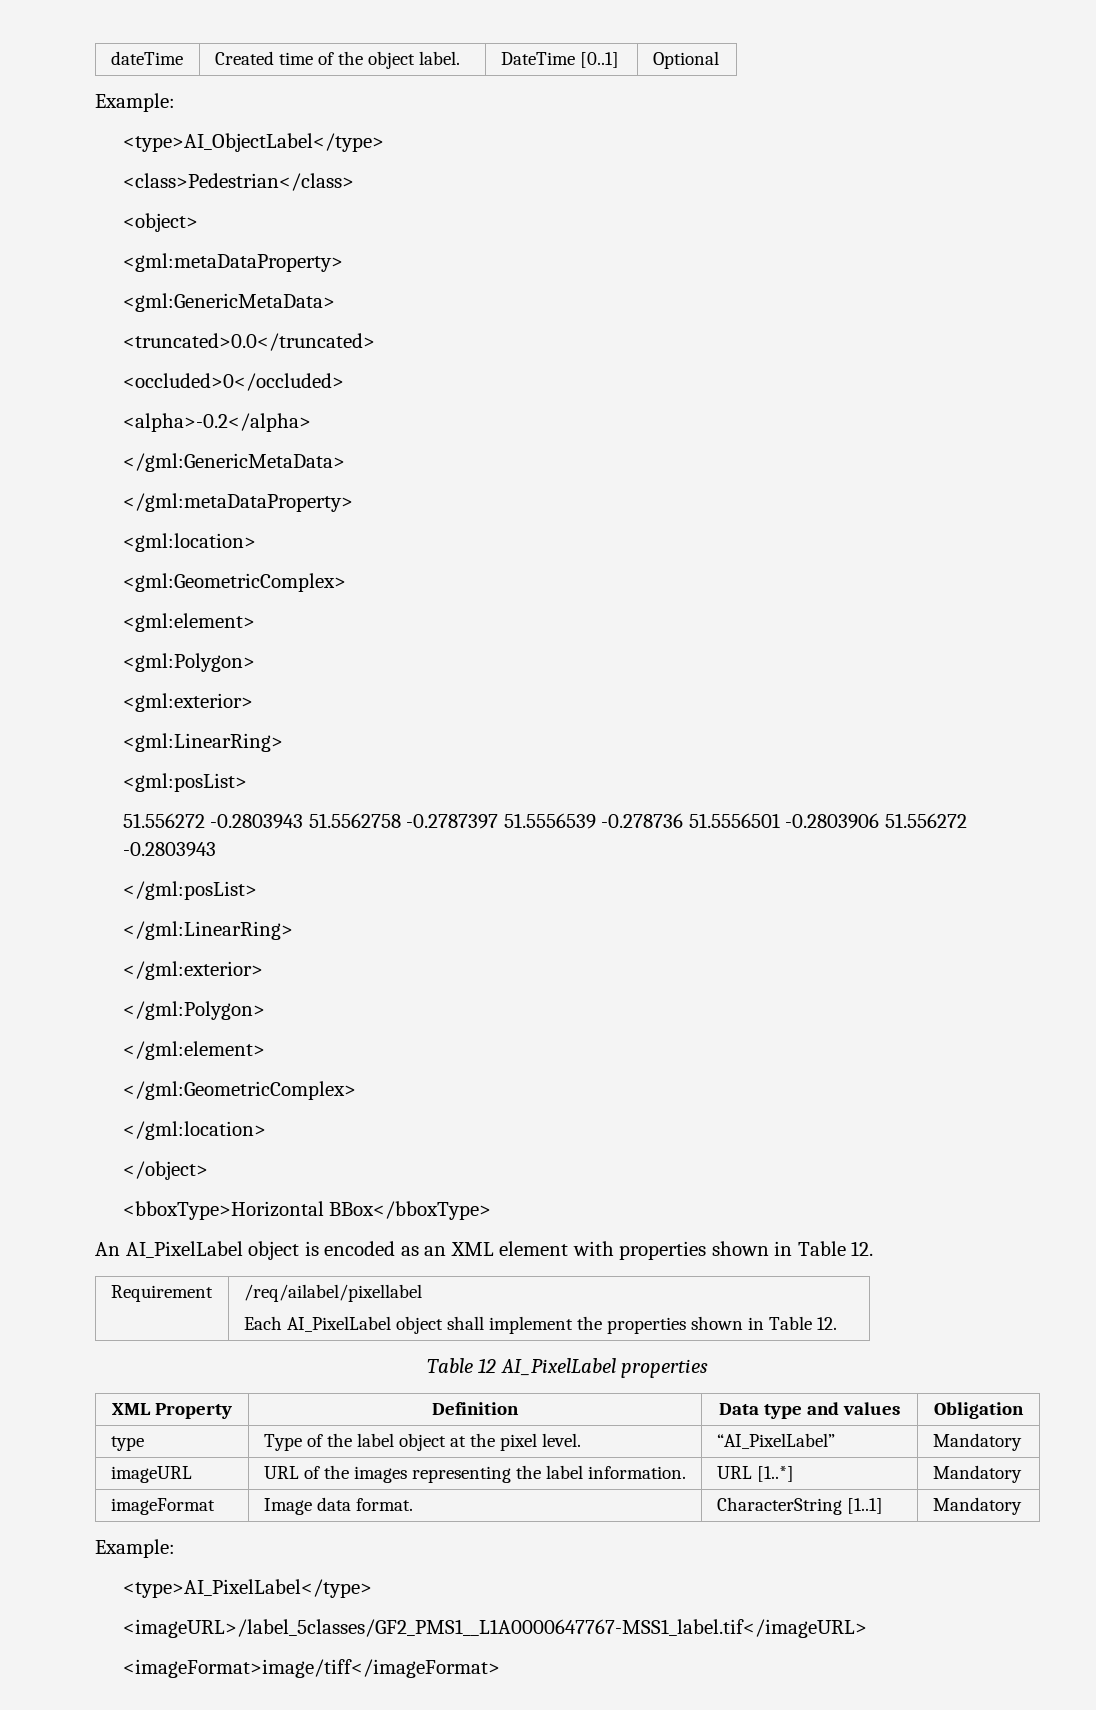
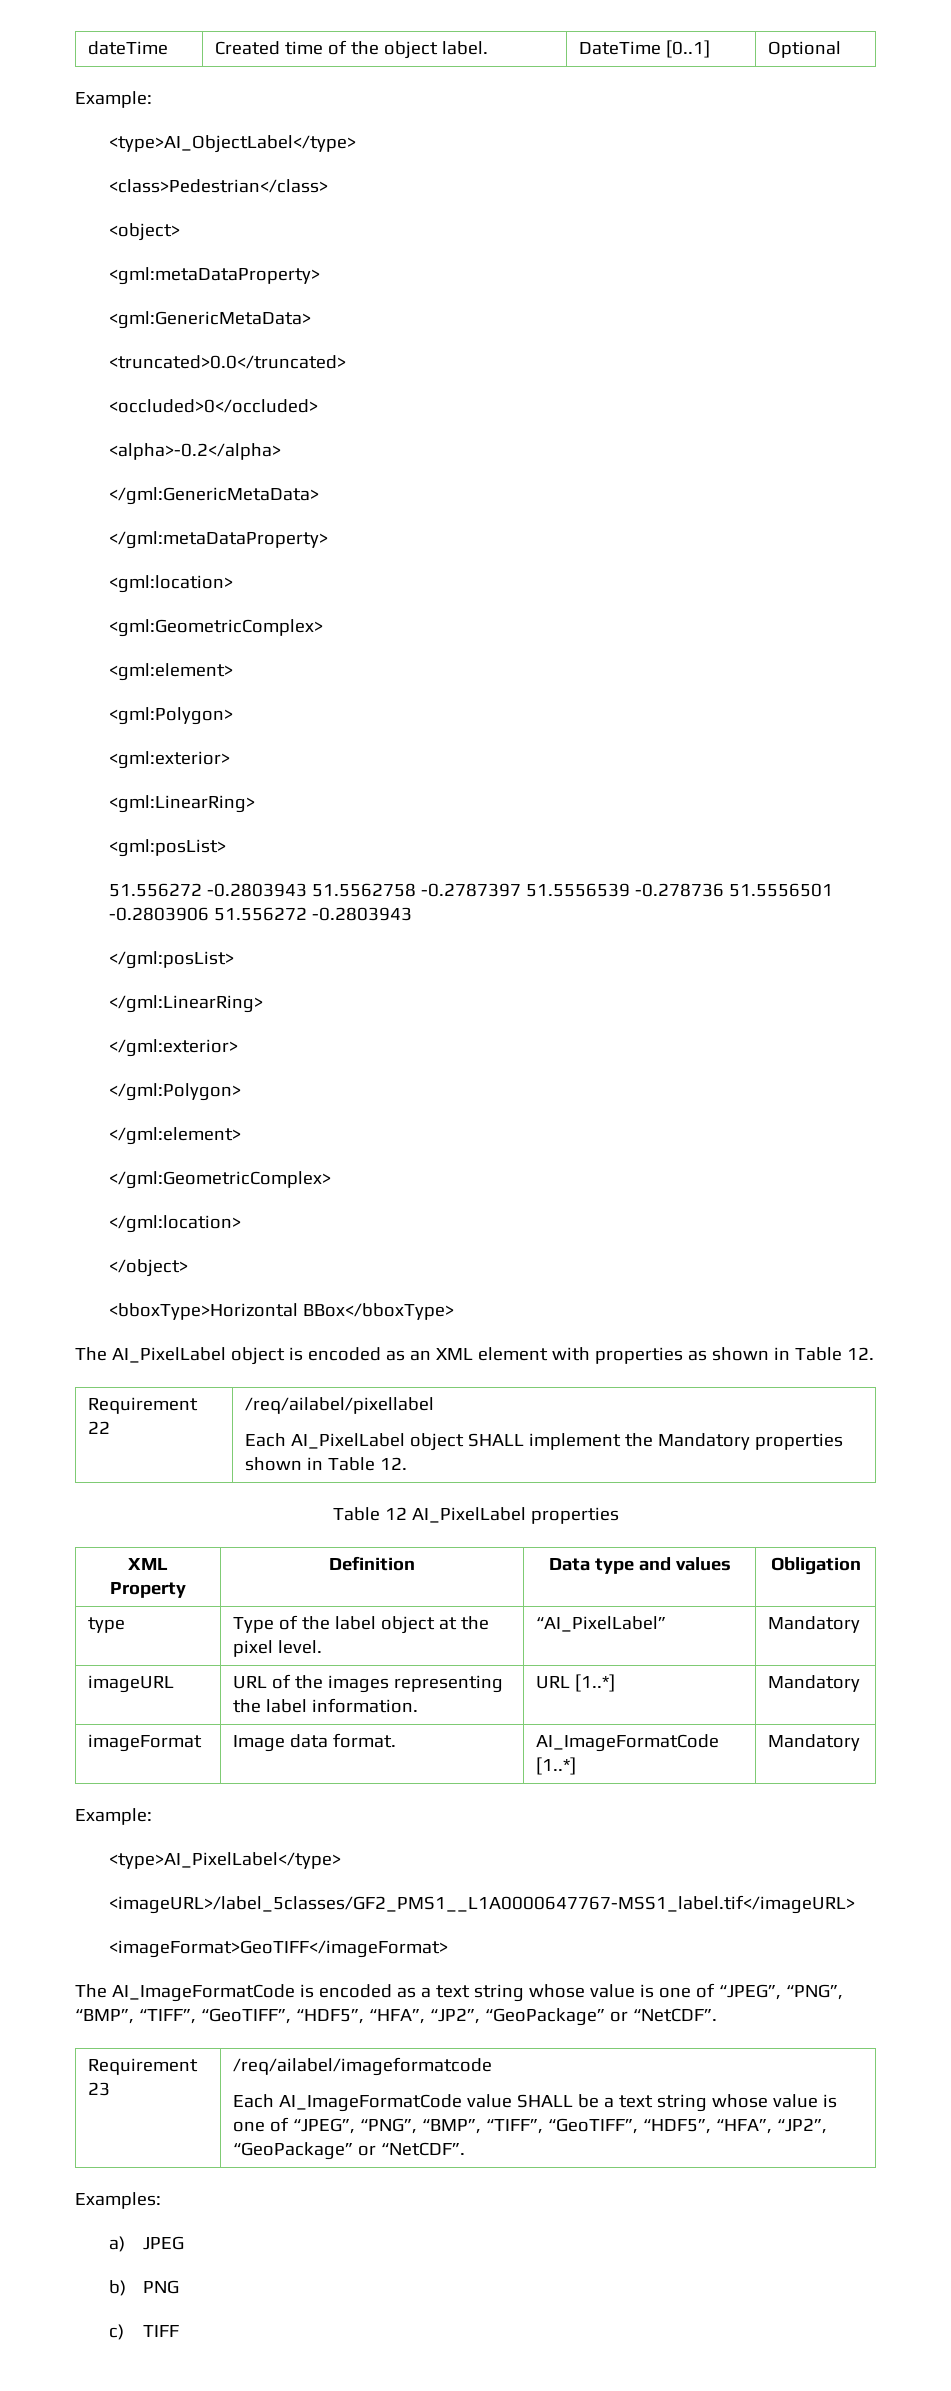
- An AI_PixelLabel object is encoded as an XML element with properties shown in Table 12.
+ The AI_PixelLabel object is encoded as an XML element with properties as shown in Table 12.
- Requirement | /req/ailabel/pixellabel
- Each AI_PixelLabel object shall implement the properties shown in Table 12.
+ Requirement 22 | /req/ailabel/pixellabel
+ Each AI_PixelLabel object SHALL implement the Mandatory properties shown in Table 12.
- imageFormat | Image data format. | CharacterString [1..1] | Mandatory
+ imageFormat | Image data format. | AI_ImageFormatCode [1..*] | Mandatory
- <imageFormat>image/tiff</imageFormat>
+ <imageFormat>GeoTIFF</imageFormat>
+ The AI_ImageFormatCode is encoded as a text string whose value is one of “JPEG”, “PNG”, “BMP”, “TIFF”, “GeoTIFF”, “HDF5”, “HFA”, “JP2”, “GeoPackage” or “NetCDF”.
+ Requirement 23 | /req/ailabel/imageformatcode
+ Each AI_ImageFormatCode value SHALL be a text string whose value is one of “JPEG”, “PNG”, “BMP”, “TIFF”, “GeoTIFF”, “HDF5”, “HFA”, “JP2”, “GeoPackage” or “NetCDF”.
+ Examples:
+ a) JPEG
+ b) PNG
+ c) TIFF

